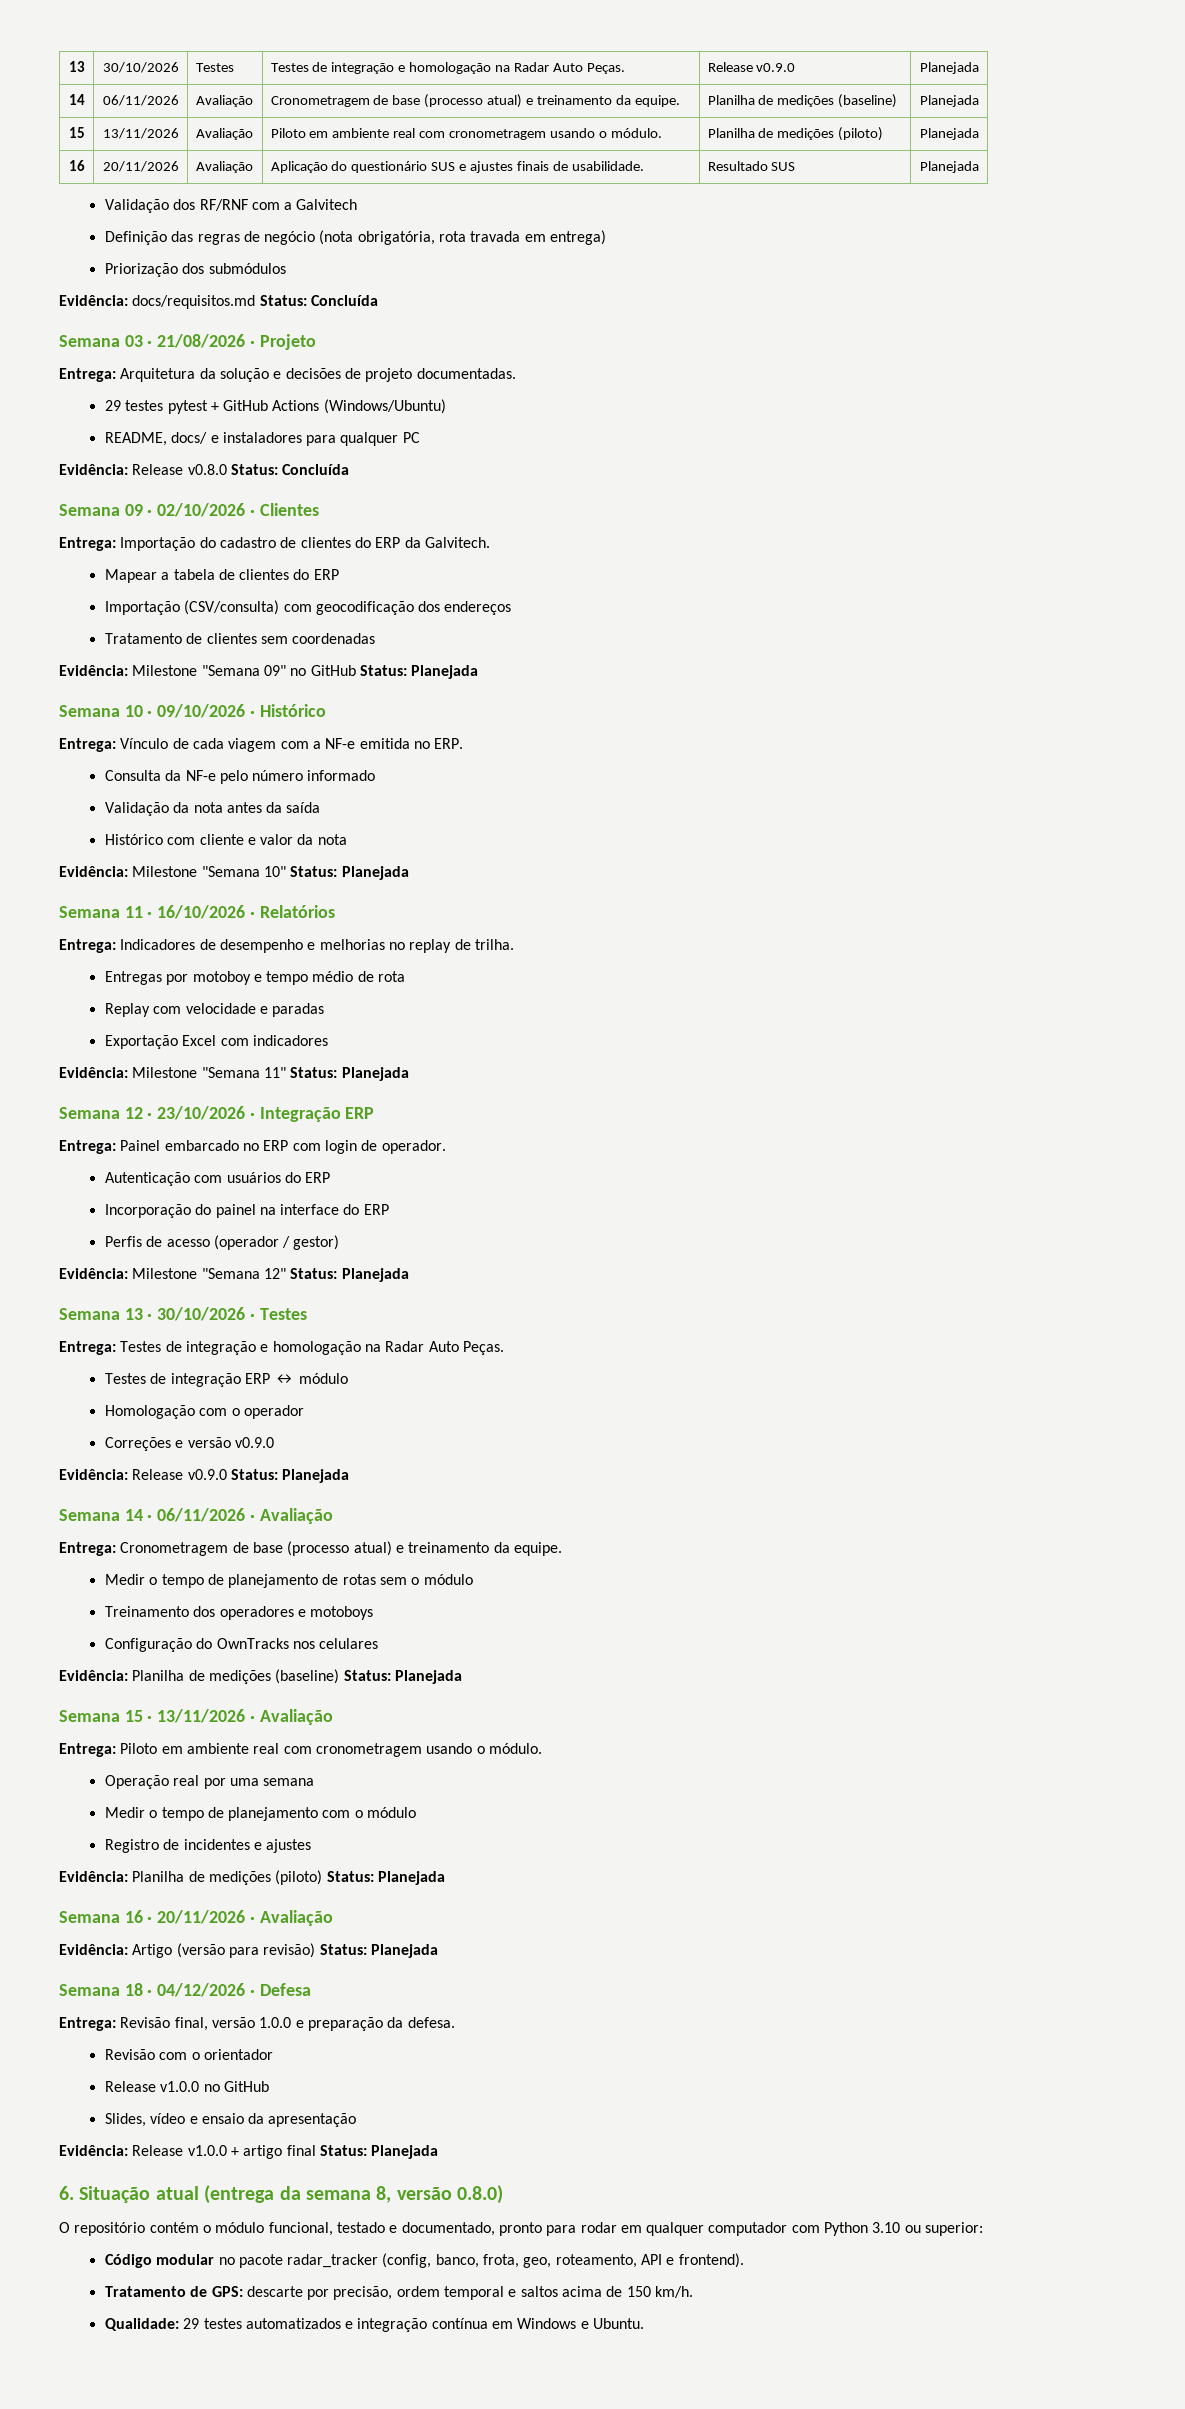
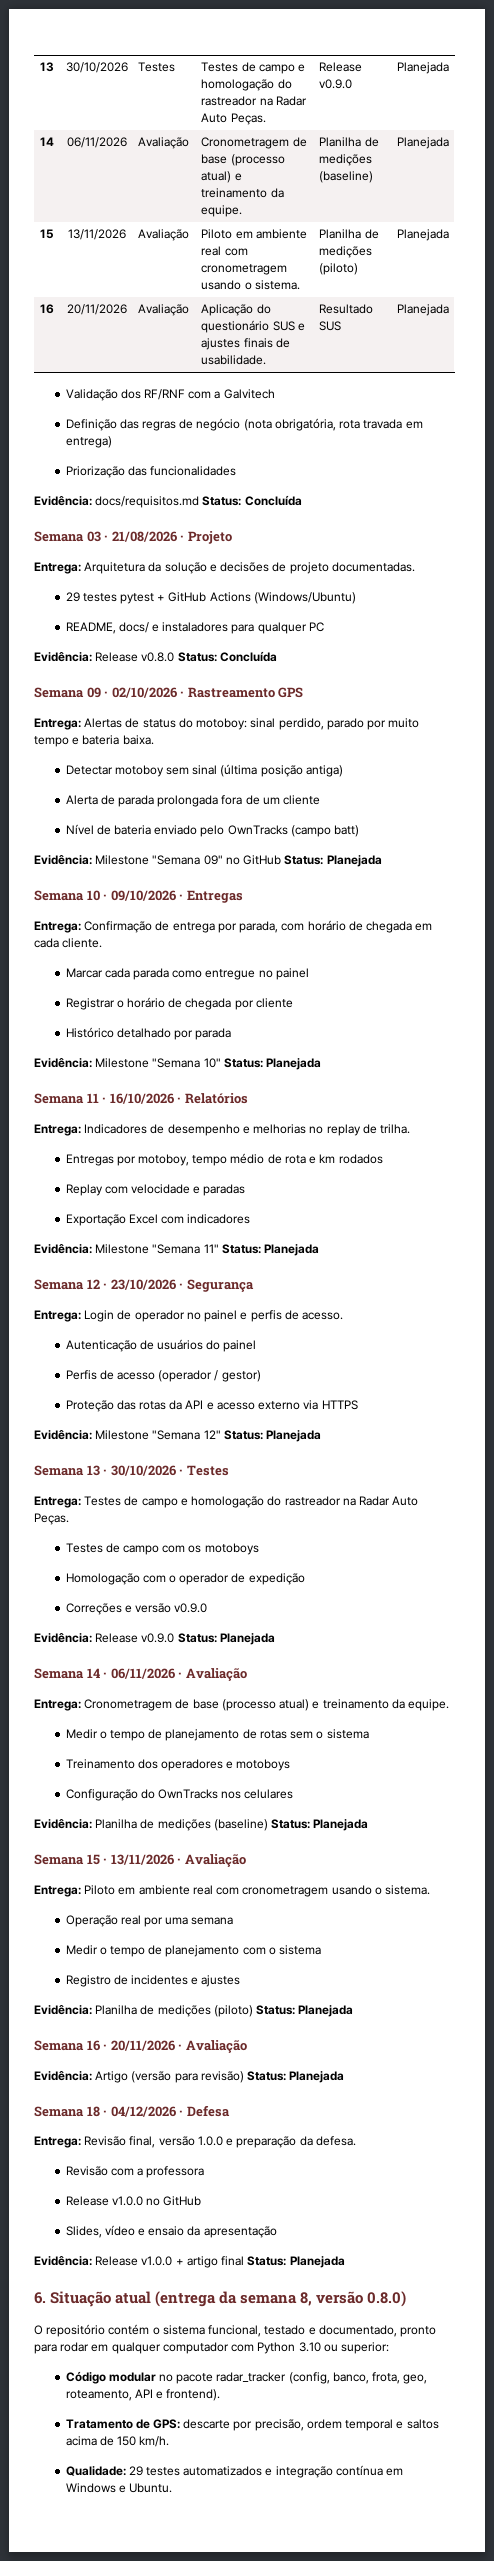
- 13 | 30/10/2026 | Testes | Testes de integração e homologação na Radar Auto Peças. | Release v0.9.0 | Planejada
+ 13 | 30/10/2026 | Testes | Testes de campo e homologação do rastreador na Radar Auto Peças. | Release v0.9.0 | Planejada
- 15 | 13/11/2026 | Avaliação | Piloto em ambiente real com cronometragem usando o módulo. | Planilha de medições (piloto) | Planejada
+ 15 | 13/11/2026 | Avaliação | Piloto em ambiente real com cronometragem usando o sistema. | Planilha de medições (piloto) | Planejada
- Priorização dos submódulos
+ Priorização das funcionalidades
- Semana 09 · 02/10/2026 · Clientes
- Entrega: Importação do cadastro de clientes do ERP da Galvitech.
- Mapear a tabela de clientes do ERP
- Importação (CSV/consulta) com geocodificação dos endereços
- Tratamento de clientes sem coordenadas
+ Semana 09 · 02/10/2026 · Rastreamento GPS
+ Entrega: Alertas de status do motoboy: sinal perdido, parado por muito tempo e bateria baixa.
+ Detectar motoboy sem sinal (última posição antiga)
+ Alerta de parada prolongada fora de um cliente
+ Nível de bateria enviado pelo OwnTracks (campo batt)
- Semana 10 · 09/10/2026 · Histórico
- Entrega: Vínculo de cada viagem com a NF-e emitida no ERP.
- Consulta da NF-e pelo número informado
- Validação da nota antes da saída
- Histórico com cliente e valor da nota
+ Semana 10 · 09/10/2026 · Entregas
+ Entrega: Confirmação de entrega por parada, com horário de chegada em cada cliente.
+ Marcar cada parada como entregue no painel
+ Registrar o horário de chegada por cliente
+ Histórico detalhado por parada
- Entregas por motoboy e tempo médio de rota
+ Entregas por motoboy, tempo médio de rota e km rodados
- Semana 12 · 23/10/2026 · Integração ERP
- Entrega: Painel embarcado no ERP com login de operador.
+ Semana 12 · 23/10/2026 · Segurança
+ Entrega: Login de operador no painel e perfis de acesso.
- Autenticação com usuários do ERP
- Incorporação do painel na interface do ERP
+ Autenticação de usuários do painel
+ Proteção das rotas da API e acesso externo via HTTPS
- Entrega: Testes de integração e homologação na Radar Auto Peças.
+ Entrega: Testes de campo e homologação do rastreador na Radar Auto Peças.
- Testes de integração ERP ↔ módulo
+ Testes de campo com os motoboys
- Homologação com o operador
+ Homologação com o operador de expedição
- Medir o tempo de planejamento de rotas sem o módulo
+ Medir o tempo de planejamento de rotas sem o sistema
- Entrega: Piloto em ambiente real com cronometragem usando o módulo.
+ Entrega: Piloto em ambiente real com cronometragem usando o sistema.
- Medir o tempo de planejamento com o módulo
+ Medir o tempo de planejamento com o sistema
- Revisão com o orientador
+ Revisão com a professora
- O repositório contém o módulo funcional, testado e documentado, pronto para rodar em qualquer computador com Python 3.10 ou superior:
+ O repositório contém o sistema funcional, testado e documentado, pronto para rodar em qualquer computador com Python 3.10 ou superior:

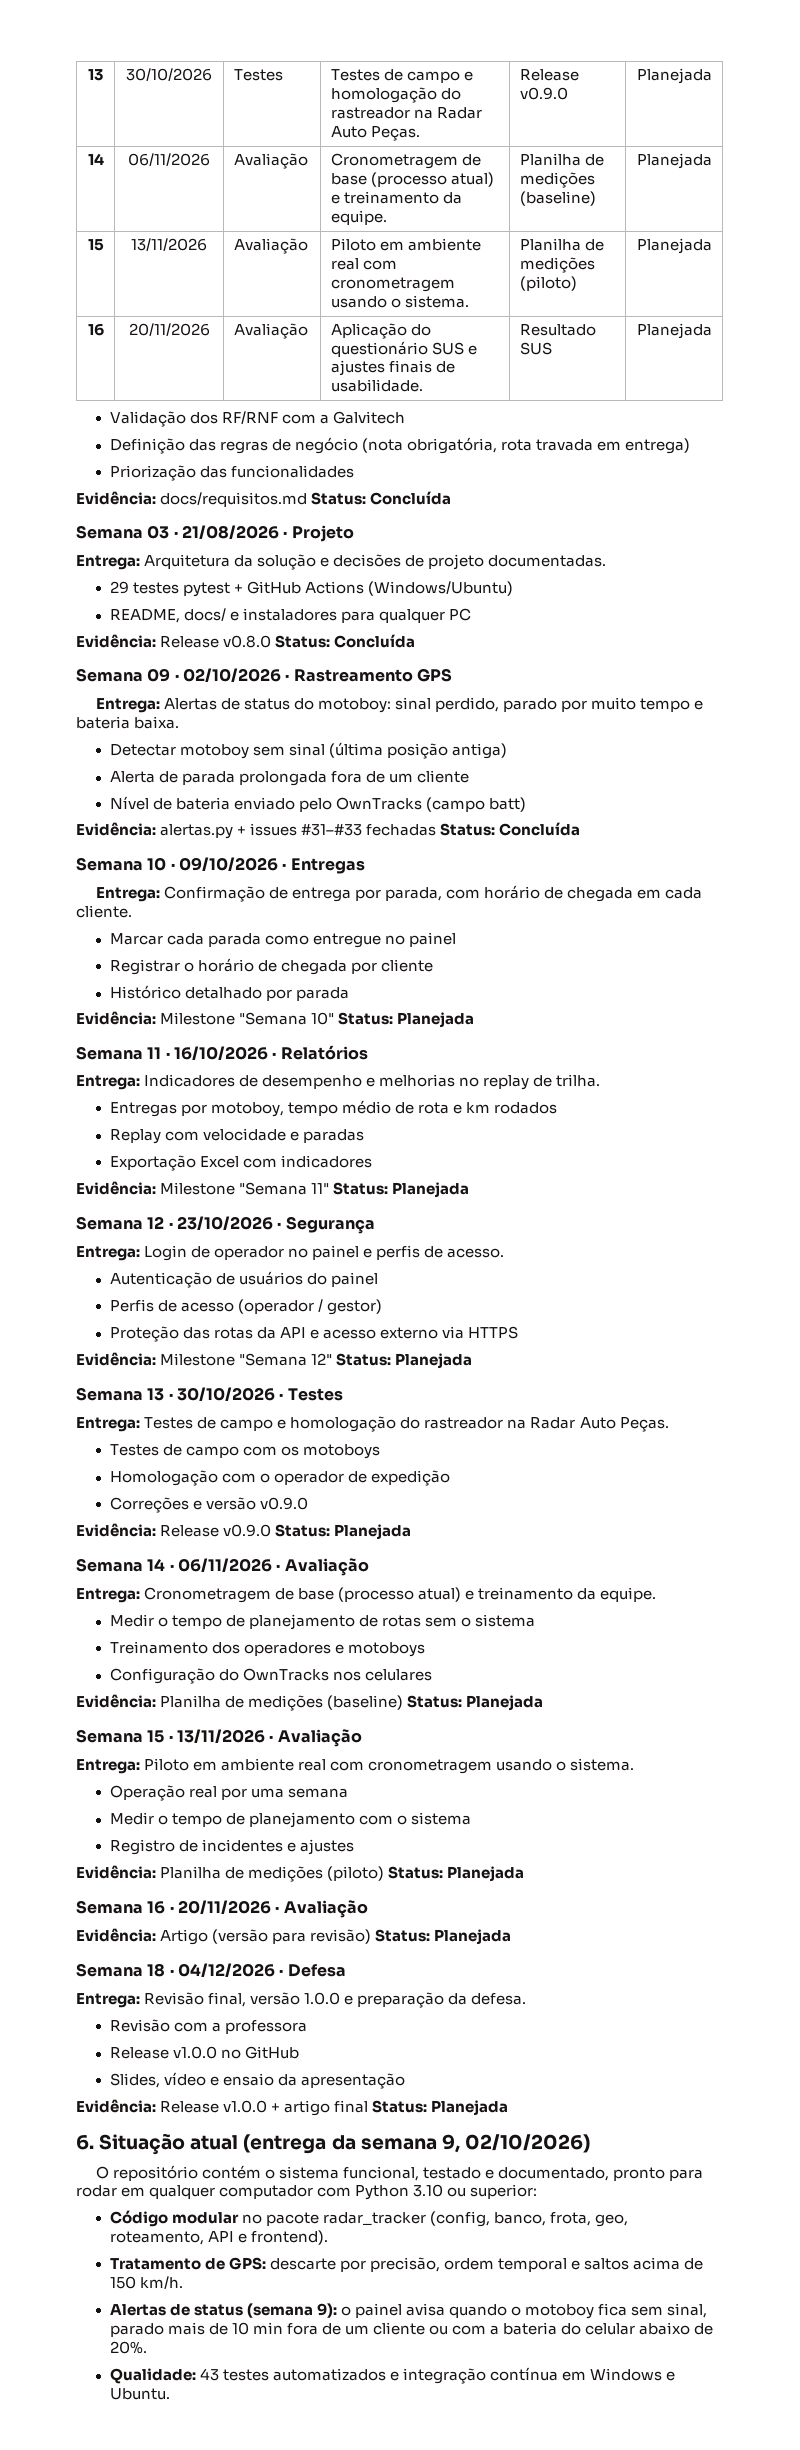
- Evidência: Milestone "Semana 09" no GitHub Status: Planejada
+ Evidência: alertas.py + issues #31–#33 fechadas Status: Concluída
- 6. Situação atual (entrega da semana 8, versão 0.8.0)
+ 6. Situação atual (entrega da semana 9, 02/10/2026)
+ Alertas de status (semana 9): o painel avisa quando o motoboy fica sem sinal, parado mais de 10 min fora de um cliente ou com a bateria do celular abaixo de 20%.
- Qualidade: 29 testes automatizados e integração contínua em Windows e Ubuntu.
+ Qualidade: 43 testes automatizados e integração contínua em Windows e Ubuntu.

